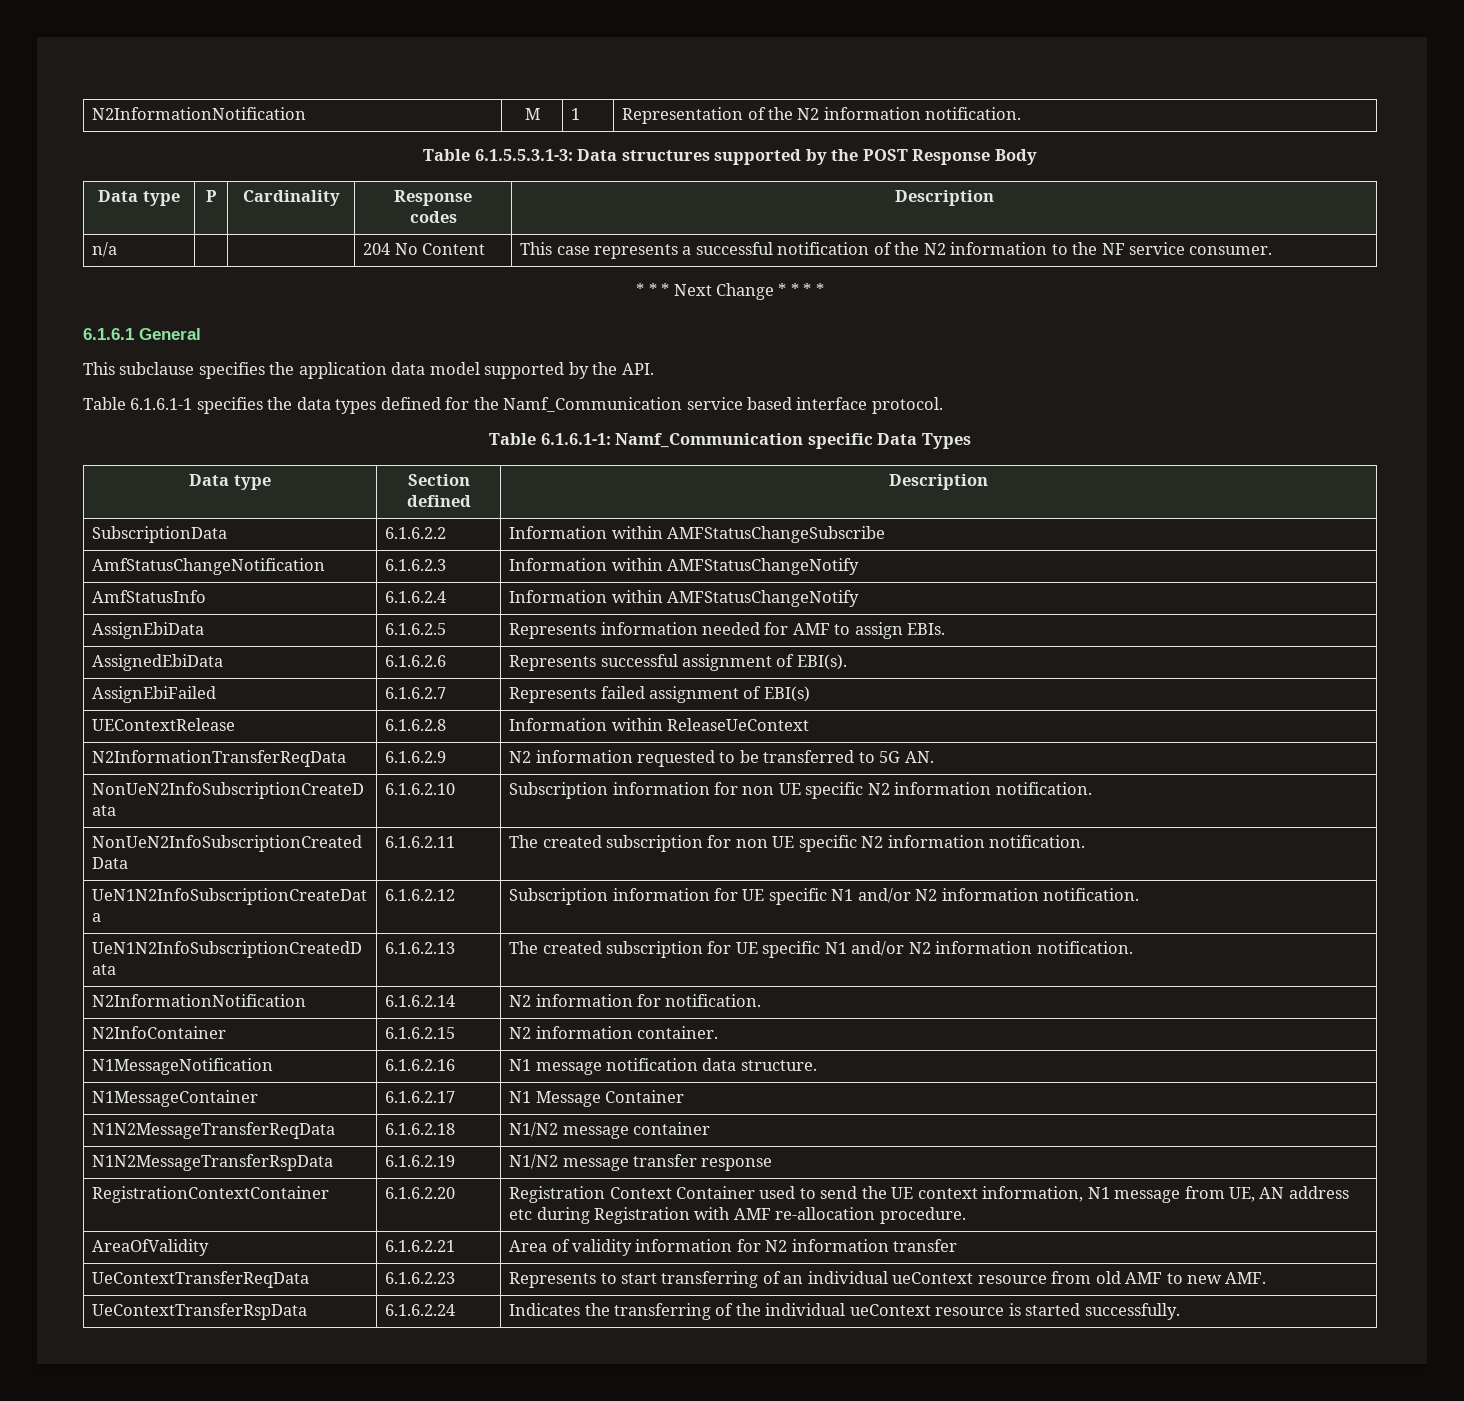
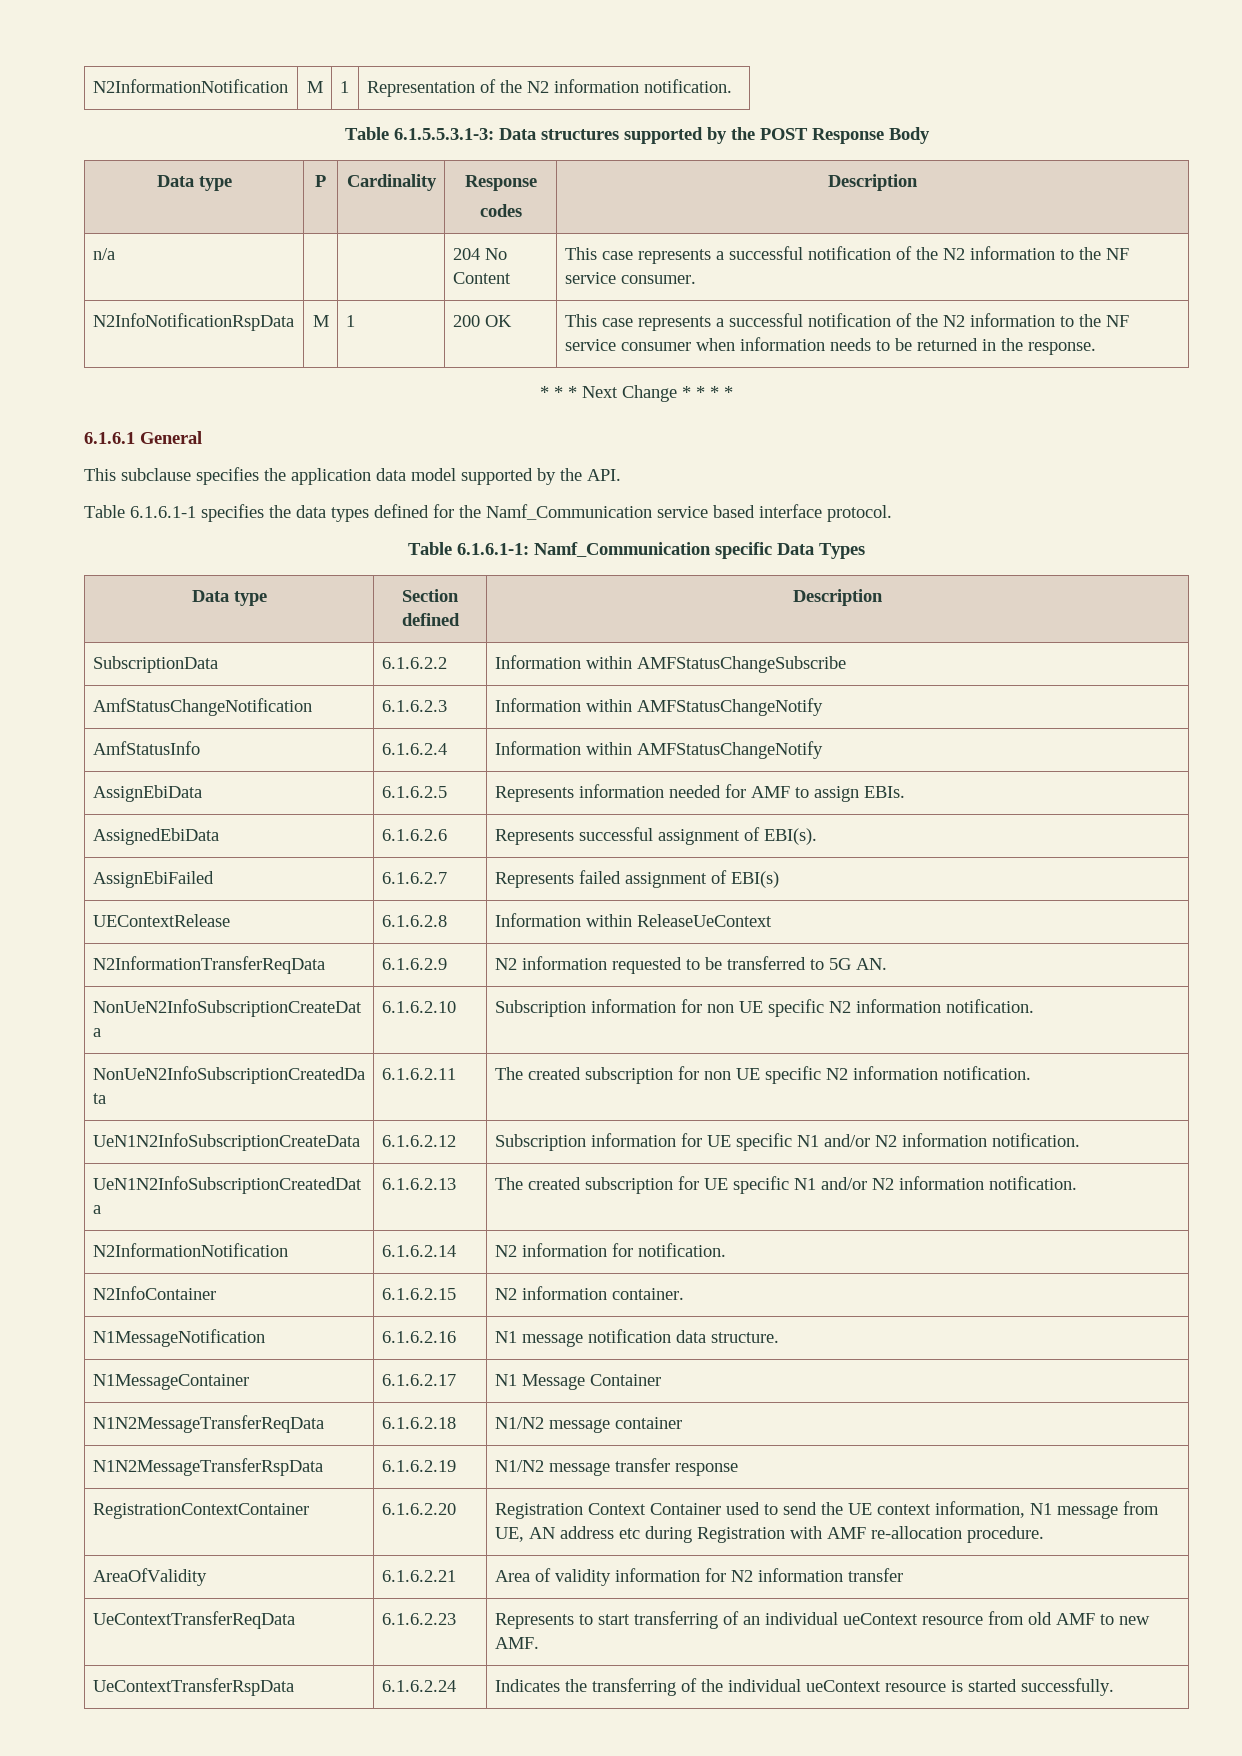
+ N2InfoNotificationRspData | M | 1 | 200 OK | This case represents a successful notification of the N2 information to the NF service consumer when information needs to be returned in the response.

